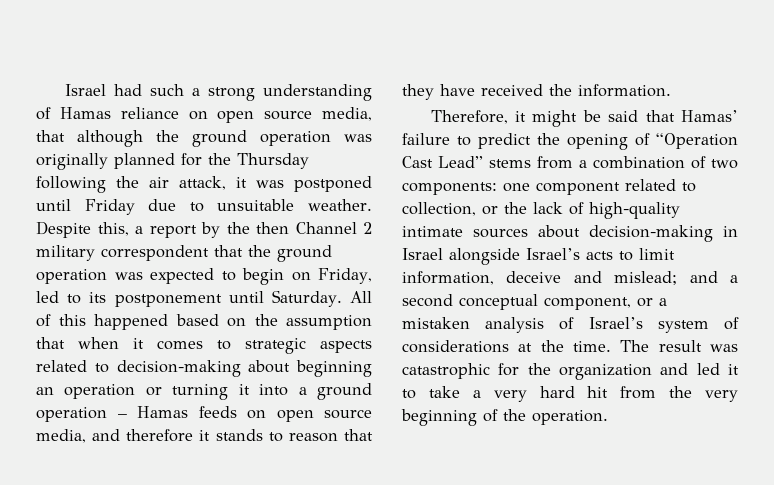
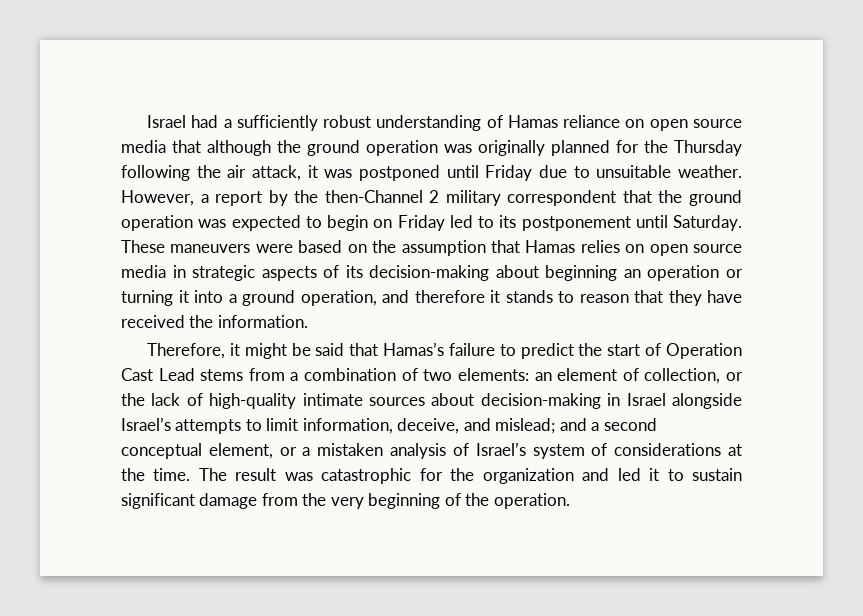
- Israel had such a strong understanding of Hamas reliance on open source media, that although the ground operation was originally planned for the Thursday following the air attack, it was postponed until Friday due to unsuitable weather.
+ Israel had a sufficiently robust understanding of Hamas reliance on open source media that although the ground operation was originally planned for the Thursday following the air attack, it was postponed until Friday due to unsuitable weather.
- Despite this, a report by the then Channel 2 military correspondent that the ground operation was expected to begin on Friday, led to its postponement until Saturday.
+ However, a report by the then-Channel 2 military correspondent that the ground operation was expected to begin on Friday led to its postponement until Saturday.
- All of this happened based on the assumption that when it comes to strategic aspects related to decision-making about beginning an operation or turning it into a ground operation – Hamas feeds on open source media, and therefore it stands to reason that they have received the information.
+ These maneuvers were based on the assumption that Hamas relies on open source media in strategic aspects of its decision-making about beginning an operation or turning it into a ground operation, and therefore it stands to reason that they have received the information.
- Therefore, it might be said that Hamas’ failure to predict the opening of “Operation Cast Lead” stems from a combination of two components: one component related to collection, or the lack of high-quality intimate sources about decision-making in Israel alongside Israel’s acts to limit information, deceive and mislead; and a second conceptual component, or a mistaken analysis of Israel’s system of considerations at the time.
+ Therefore, it might be said that Hamas’s failure to predict the start of Operation Cast Lead stems from a combination of two elements: an element of collection, or the lack of high-quality intimate sources about decision-making in Israel alongside Israel’s attempts to limit information, deceive, and mislead; and a second conceptual element, or a mistaken analysis of Israel’s system of considerations at the time.
- The result was catastrophic for the organization and led it to take a very hard hit from the very beginning of the operation.
+ The result was catastrophic for the organization and led it to sustain significant damage from the very beginning of the operation.

